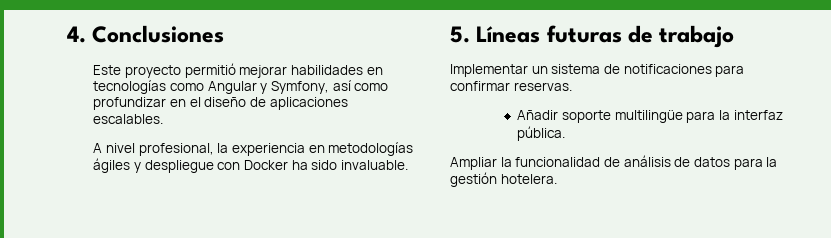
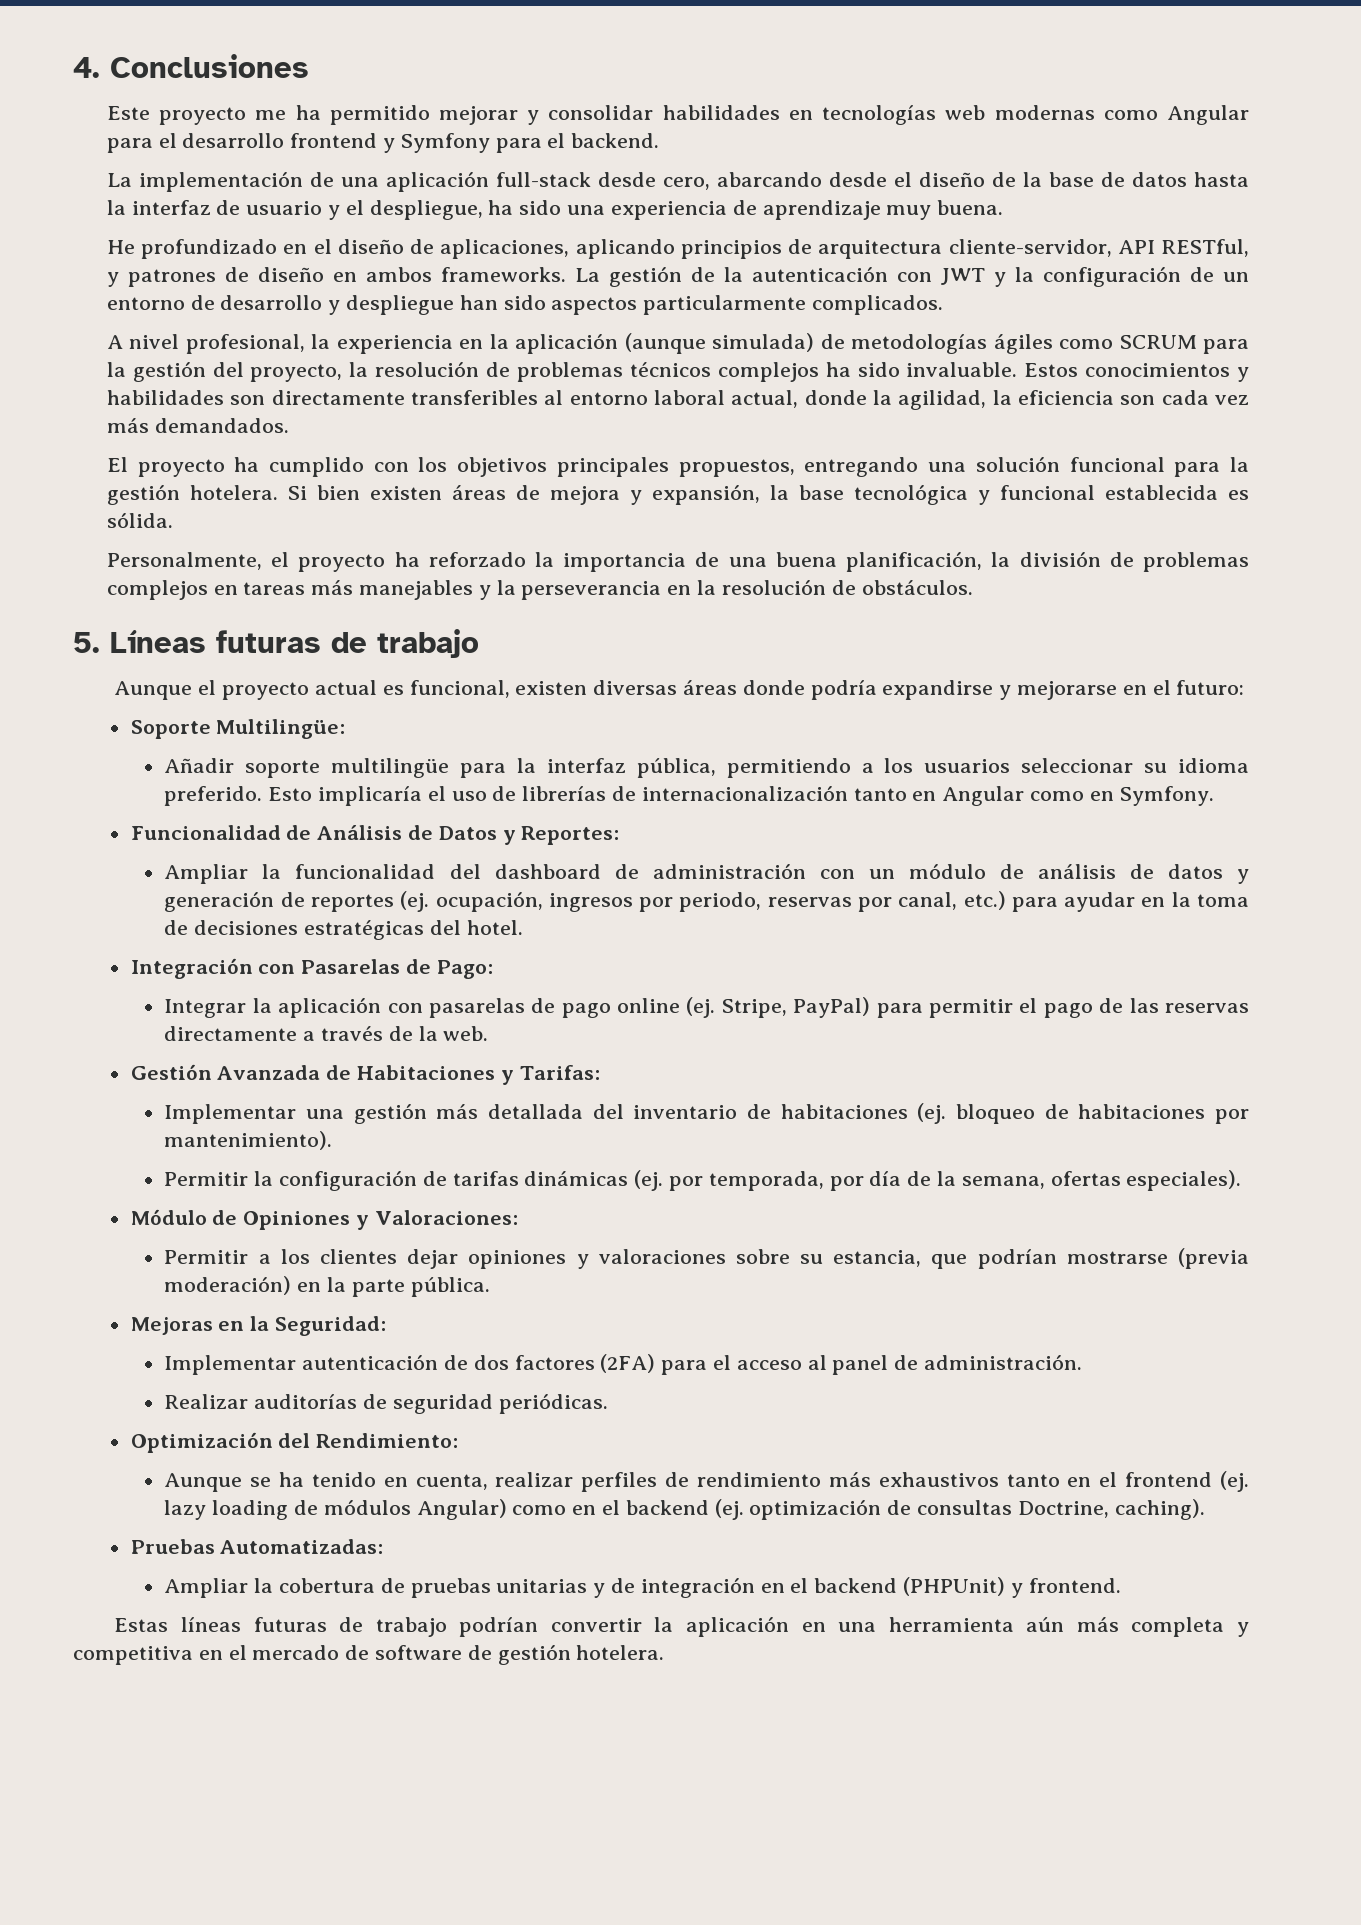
- Este proyecto permitió mejorar habilidades en tecnologías como Angular y Symfony, así como profundizar en el diseño de aplicaciones escalables.
+ Este proyecto me ha permitido mejorar y consolidar habilidades en tecnologías web modernas como Angular para el desarrollo frontend y Symfony para el backend.
+ La implementación de una aplicación full-stack desde cero, abarcando desde el diseño de la base de datos hasta la interfaz de usuario y el despliegue, ha sido una experiencia de aprendizaje muy buena.
+ He profundizado en el diseño de aplicaciones, aplicando principios de arquitectura cliente-servidor, API RESTful, y patrones de diseño en ambos frameworks. La gestión de la autenticación con JWT y la configuración de un entorno de desarrollo y despliegue han sido aspectos particularmente complicados.
- A nivel profesional, la experiencia en metodologías ágiles y despliegue con Docker ha sido invaluable.
+ A nivel profesional, la experiencia en la aplicación (aunque simulada) de metodologías ágiles como SCRUM para la gestión del proyecto, la resolución de problemas técnicos complejos ha sido invaluable. Estos conocimientos y habilidades son directamente transferibles al entorno laboral actual, donde la agilidad, la eficiencia son cada vez más demandados.
+ El proyecto ha cumplido con los objetivos principales propuestos, entregando una solución funcional para la gestión hotelera. Si bien existen áreas de mejora y expansión, la base tecnológica y funcional establecida es sólida.
+ Personalmente, el proyecto ha reforzado la importancia de una buena planificación, la división de problemas complejos en tareas más manejables y la perseverancia en la resolución de obstáculos.
- Implementar un sistema de notificaciones para confirmar reservas.
+ Aunque el proyecto actual es funcional, existen diversas áreas donde podría expandirse y mejorarse en el futuro:
+ Soporte Multilingüe:
- Añadir soporte multilingüe para la interfaz pública.
- Ampliar la funcionalidad de análisis de datos para la gestión hotelera.
+ Añadir soporte multilingüe para la interfaz pública, permitiendo a los usuarios seleccionar su idioma preferido. Esto implicaría el uso de librerías de internacionalización tanto en Angular como en Symfony.
+ Funcionalidad de Análisis de Datos y Reportes:
+ Ampliar la funcionalidad del dashboard de administración con un módulo de análisis de datos y generación de reportes (ej. ocupación, ingresos por periodo, reservas por canal, etc.) para ayudar en la toma de decisiones estratégicas del hotel.
+ Integración con Pasarelas de Pago:
+ Integrar la aplicación con pasarelas de pago online (ej. Stripe, PayPal) para permitir el pago de las reservas directamente a través de la web.
+ Gestión Avanzada de Habitaciones y Tarifas:
+ Implementar una gestión más detallada del inventario de habitaciones (ej. bloqueo de habitaciones por mantenimiento).
+ Permitir la configuración de tarifas dinámicas (ej. por temporada, por día de la semana, ofertas especiales).
+ Módulo de Opiniones y Valoraciones:
+ Permitir a los clientes dejar opiniones y valoraciones sobre su estancia, que podrían mostrarse (previa moderación) en la parte pública.
+ Mejoras en la Seguridad:
+ Implementar autenticación de dos factores (2FA) para el acceso al panel de administración.
+ Realizar auditorías de seguridad periódicas.
+ Optimización del Rendimiento:
+ Aunque se ha tenido en cuenta, realizar perfiles de rendimiento más exhaustivos tanto en el frontend (ej. lazy loading de módulos Angular) como en el backend (ej. optimización de consultas Doctrine, caching).
+ Pruebas Automatizadas:
+ Ampliar la cobertura de pruebas unitarias y de integración en el backend (PHPUnit) y frontend.
+ Estas líneas futuras de trabajo podrían convertir la aplicación en una herramienta aún más completa y competitiva en el mercado de software de gestión hotelera.

